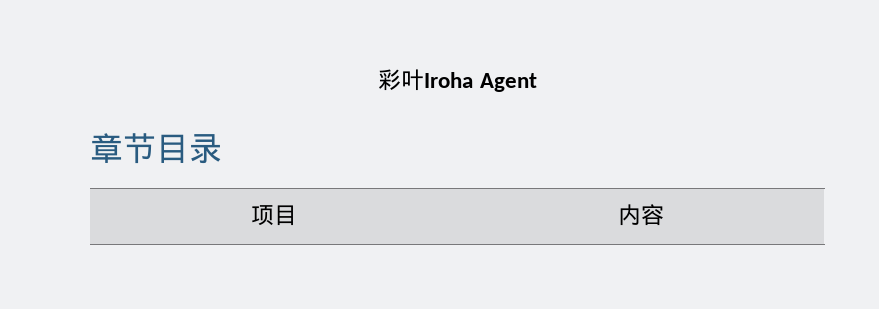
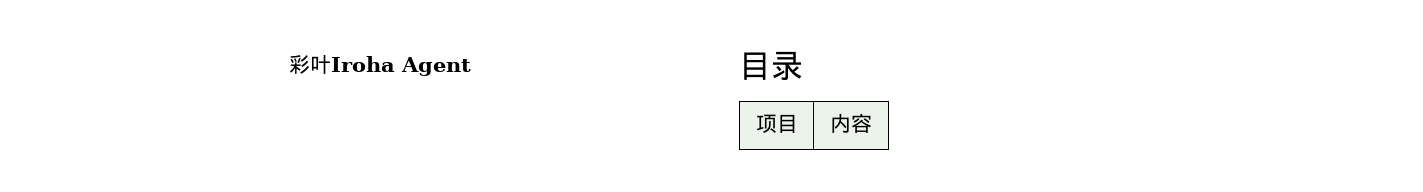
- 章节目录
+ 目录

